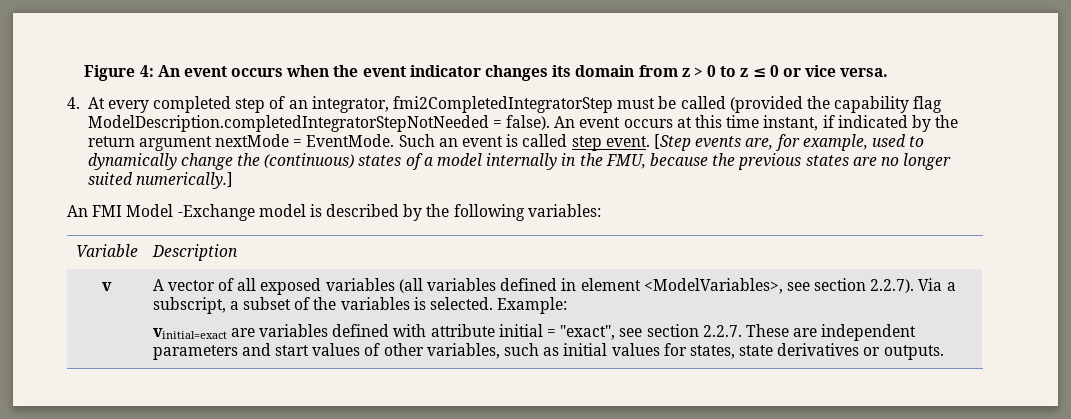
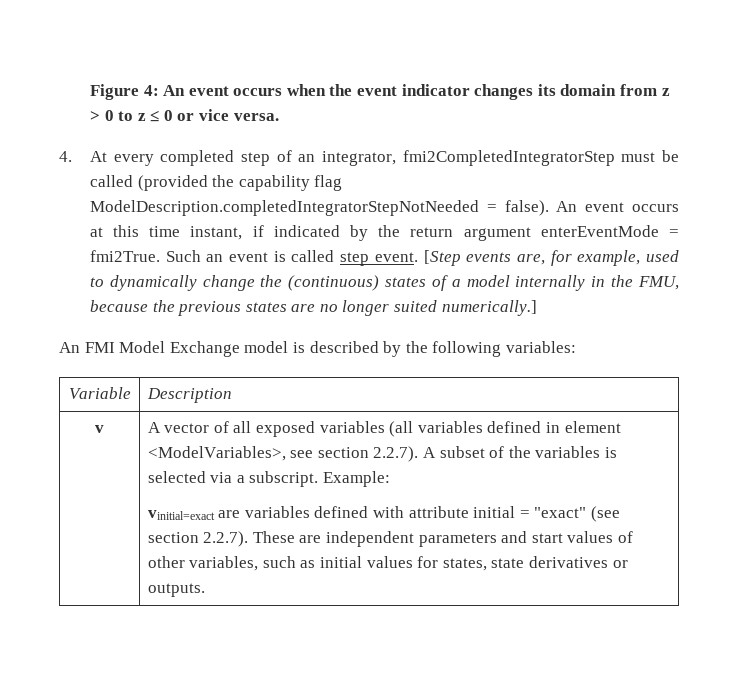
- An event occurs at this time instant, if indicated by the return argument nextMode = EventMode.
+ An event occurs at this time instant, if indicated by the return argument enterEventMode = fmi2True.
- An FMI Model -Exchange model is described by the following variables:
+ An FMI Model Exchange model is described by the following variables:
- A vector of all exposed variables (all variables defined in element <ModelVariables>, see section 2.2.7). Via a subscript, a subset of the variables is selected.
+ A vector of all exposed variables (all variables defined in element <ModelVariables>, see section 2.2.7). A subset of the variables is selected via a subscript.
- vinitial=exact are variables defined with attribute initial = "exact", see section 2.2.7. These are independent parameters and start values of other variables, such as initial values for states, state derivatives or outputs.
+ vinitial=exact are variables defined with attribute initial = "exact" (see section 2.2.7). These are independent parameters and start values of other variables, such as initial values for states, state derivatives or outputs.

